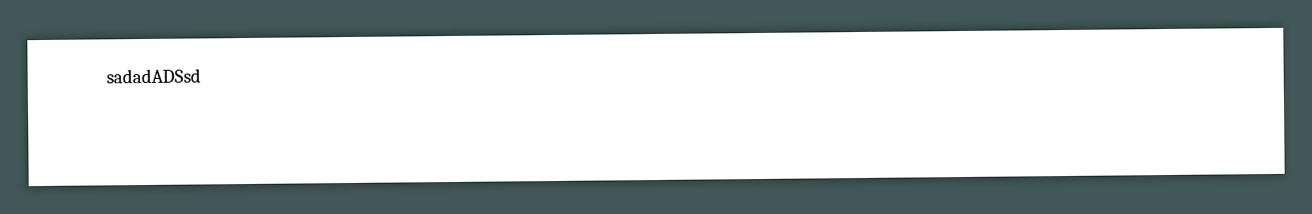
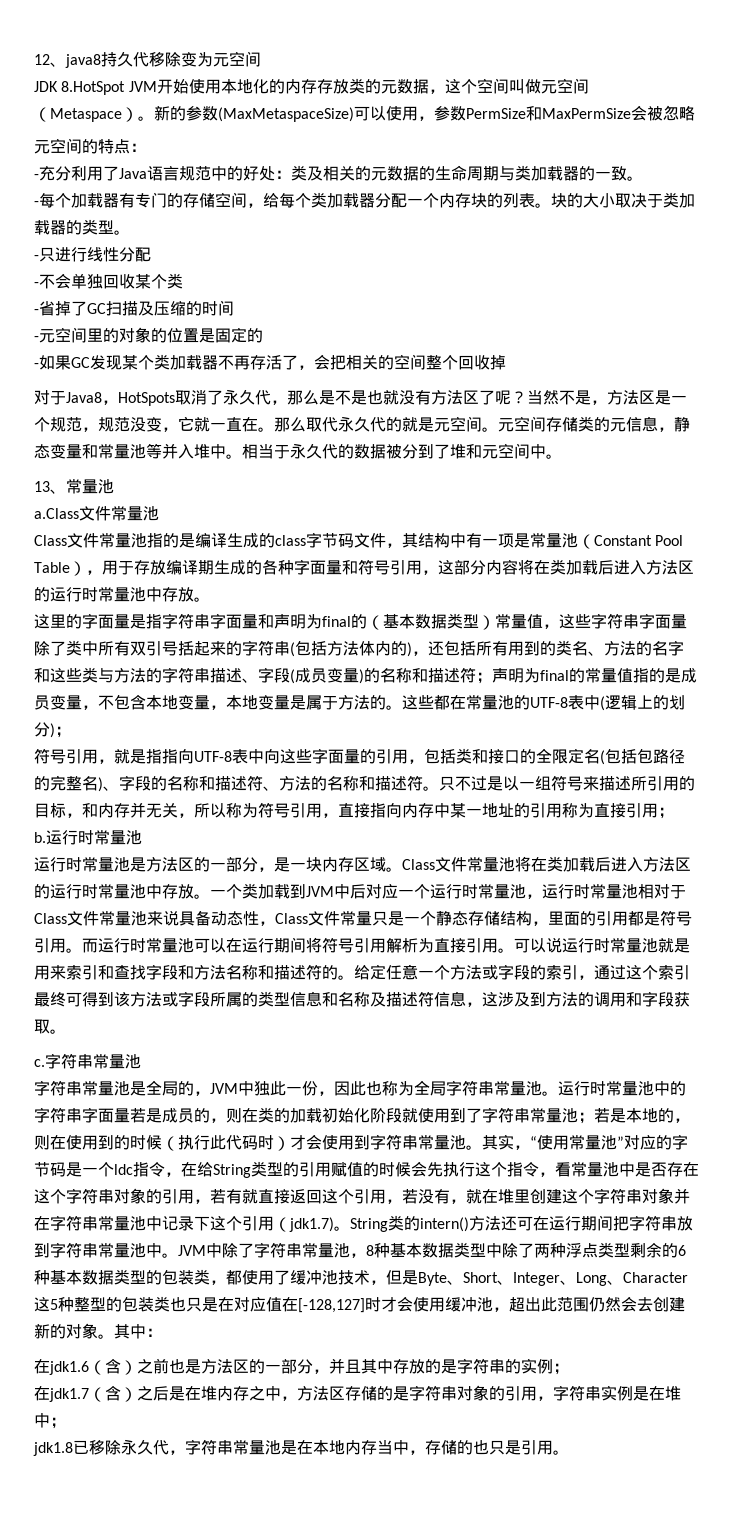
- sadadADSsd
+ 12、java8持久代移除变为元空间
+ JDK 8.HotSpot JVM开始使用本地化的内存存放类的元数据，这个空间叫做元空间（Metaspace）。新的参数(MaxMetaspaceSize)可以使用，参数PermSize和MaxPermSize会被忽略
+ 元空间的特点：
+ -充分利用了Java语言规范中的好处：类及相关的元数据的生命周期与类加载器的一致。
+ -每个加载器有专门的存储空间，给每个类加载器分配一个内存块的列表。块的大小取决于类加载器的类型。
+ -只进行线性分配
+ -不会单独回收某个类
+ -省掉了GC扫描及压缩的时间
+ -元空间里的对象的位置是固定的
+ -如果GC发现某个类加载器不再存活了，会把相关的空间整个回收掉
+ 对于Java8，HotSpots取消了永久代，那么是不是也就没有方法区了呢？当然不是，方法区是一个规范，规范没变，它就一直在。那么取代永久代的就是元空间。元空间存储类的元信息，静态变量和常量池等并入堆中。相当于永久代的数据被分到了堆和元空间中。
+ 13、常量池
+ a.Class文件常量池
+ Class文件常量池指的是编译生成的class字节码文件，其结构中有一项是常量池（Constant Pool Table），用于存放编译期生成的各种字面量和符号引用，这部分内容将在类加载后进入方法区的运行时常量池中存放。
+ 这里的字面量是指字符串字面量和声明为final的（基本数据类型）常量值，这些字符串字面量除了类中所有双引号括起来的字符串(包括方法体内的)，还包括所有用到的类名、方法的名字和这些类与方法的字符串描述、字段(成员变量)的名称和描述符；声明为final的常量值指的是成员变量，不包含本地变量，本地变量是属于方法的。这些都在常量池的UTF-8表中(逻辑上的划分)；
+ 符号引用，就是指指向UTF-8表中向这些字面量的引用，包括类和接口的全限定名(包括包路径的完整名)、字段的名称和描述符、方法的名称和描述符。只不过是以一组符号来描述所引用的目标，和内存并无关，所以称为符号引用，直接指向内存中某一地址的引用称为直接引用；
+ b.运行时常量池
+ 运行时常量池是方法区的一部分，是一块内存区域。Class文件常量池将在类加载后进入方法区的运行时常量池中存放。一个类加载到JVM中后对应一个运行时常量池，运行时常量池相对于Class文件常量池来说具备动态性，Class文件常量只是一个静态存储结构，里面的引用都是符号引用。而运行时常量池可以在运行期间将符号引用解析为直接引用。可以说运行时常量池就是用来索引和查找字段和方法名称和描述符的。给定任意一个方法或字段的索引，通过这个索引最终可得到该方法或字段所属的类型信息和名称及描述符信息，这涉及到方法的调用和字段获取。
+ c.字符串常量池
+ 字符串常量池是全局的，JVM中独此一份，因此也称为全局字符串常量池。运行时常量池中的字符串字面量若是成员的，则在类的加载初始化阶段就使用到了字符串常量池；若是本地的，则在使用到的时候（执行此代码时）才会使用到字符串常量池。其实，“使用常量池”对应的字节码是一个ldc指令，在给String类型的引用赋值的时候会先执行这个指令，看常量池中是否存在这个字符串对象的引用，若有就直接返回这个引用，若没有，就在堆里创建这个字符串对象并在字符串常量池中记录下这个引用（jdk1.7)。String类的intern()方法还可在运行期间把字符串放到字符串常量池中。JVM中除了字符串常量池，8种基本数据类型中除了两种浮点类型剩余的6种基本数据类型的包装类，都使用了缓冲池技术，但是Byte、Short、Integer、Long、Character这5种整型的包装类也只是在对应值在[-128,127]时才会使用缓冲池，超出此范围仍然会去创建新的对象。其中：
+ 在jdk1.6（含）之前也是方法区的一部分，并且其中存放的是字符串的实例；
+ 在jdk1.7（含）之后是在堆内存之中，方法区存储的是字符串对象的引用，字符串实例是在堆中；
+ jdk1.8已移除永久代，字符串常量池是在本地内存当中，存储的也只是引用。

